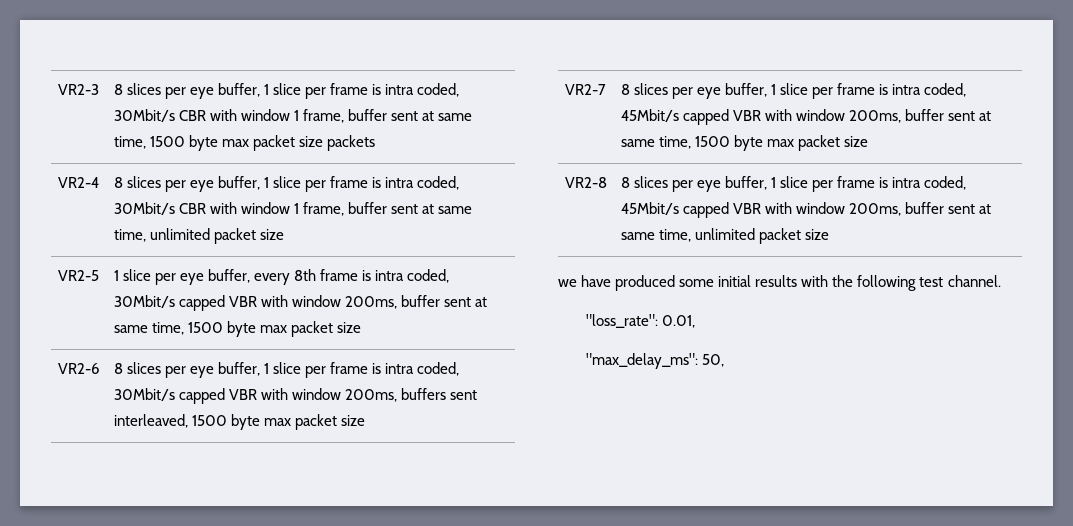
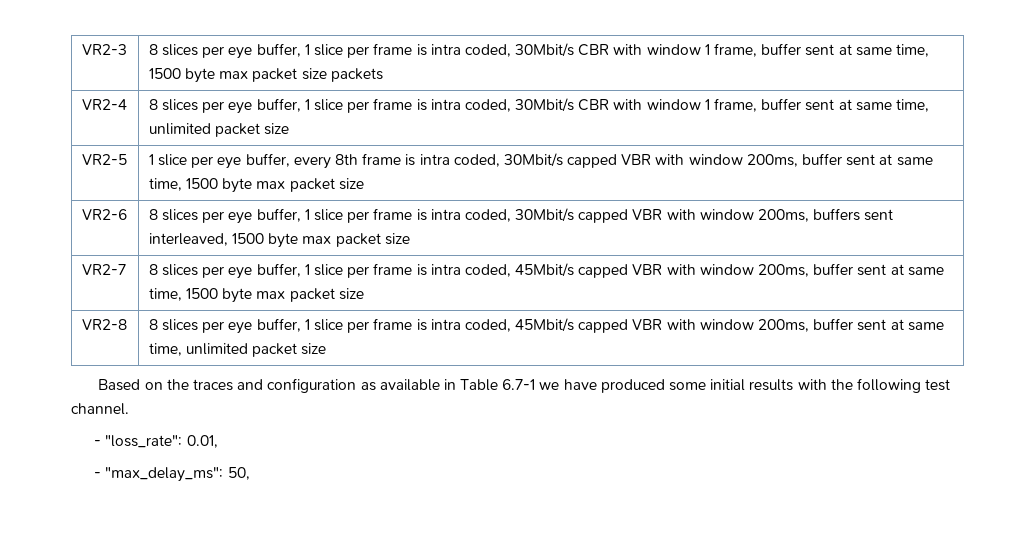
- we have produced some initial results with the following test channel.
+ Based on the traces and configuration as available in Table 6.7-1 we have produced some initial results with the following test channel.
- "loss_rate": 0.01,
+ - "loss_rate": 0.01,
- "max_delay_ms": 50,
+ - "max_delay_ms": 50,

